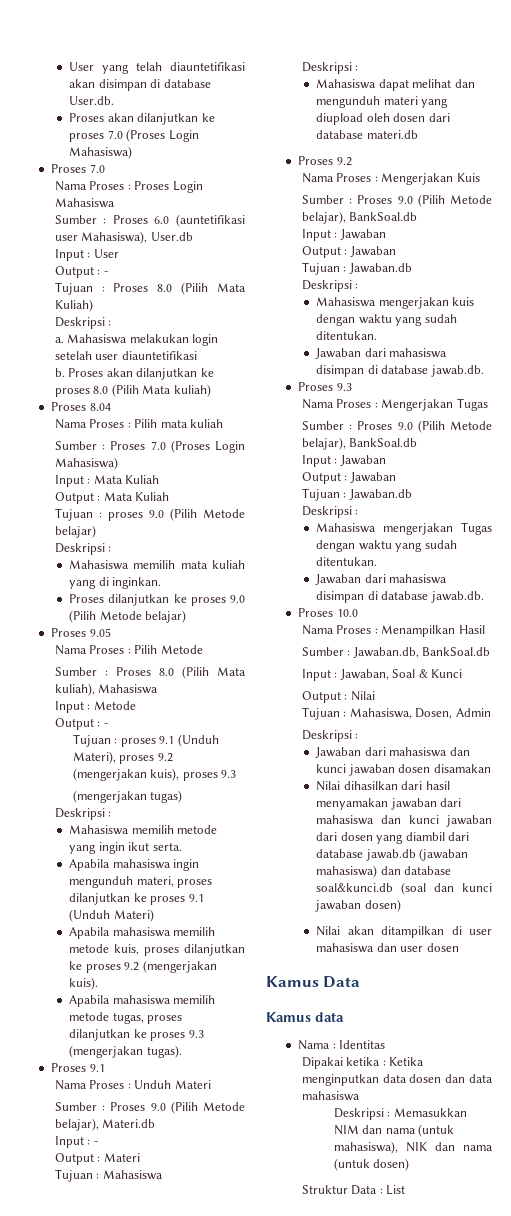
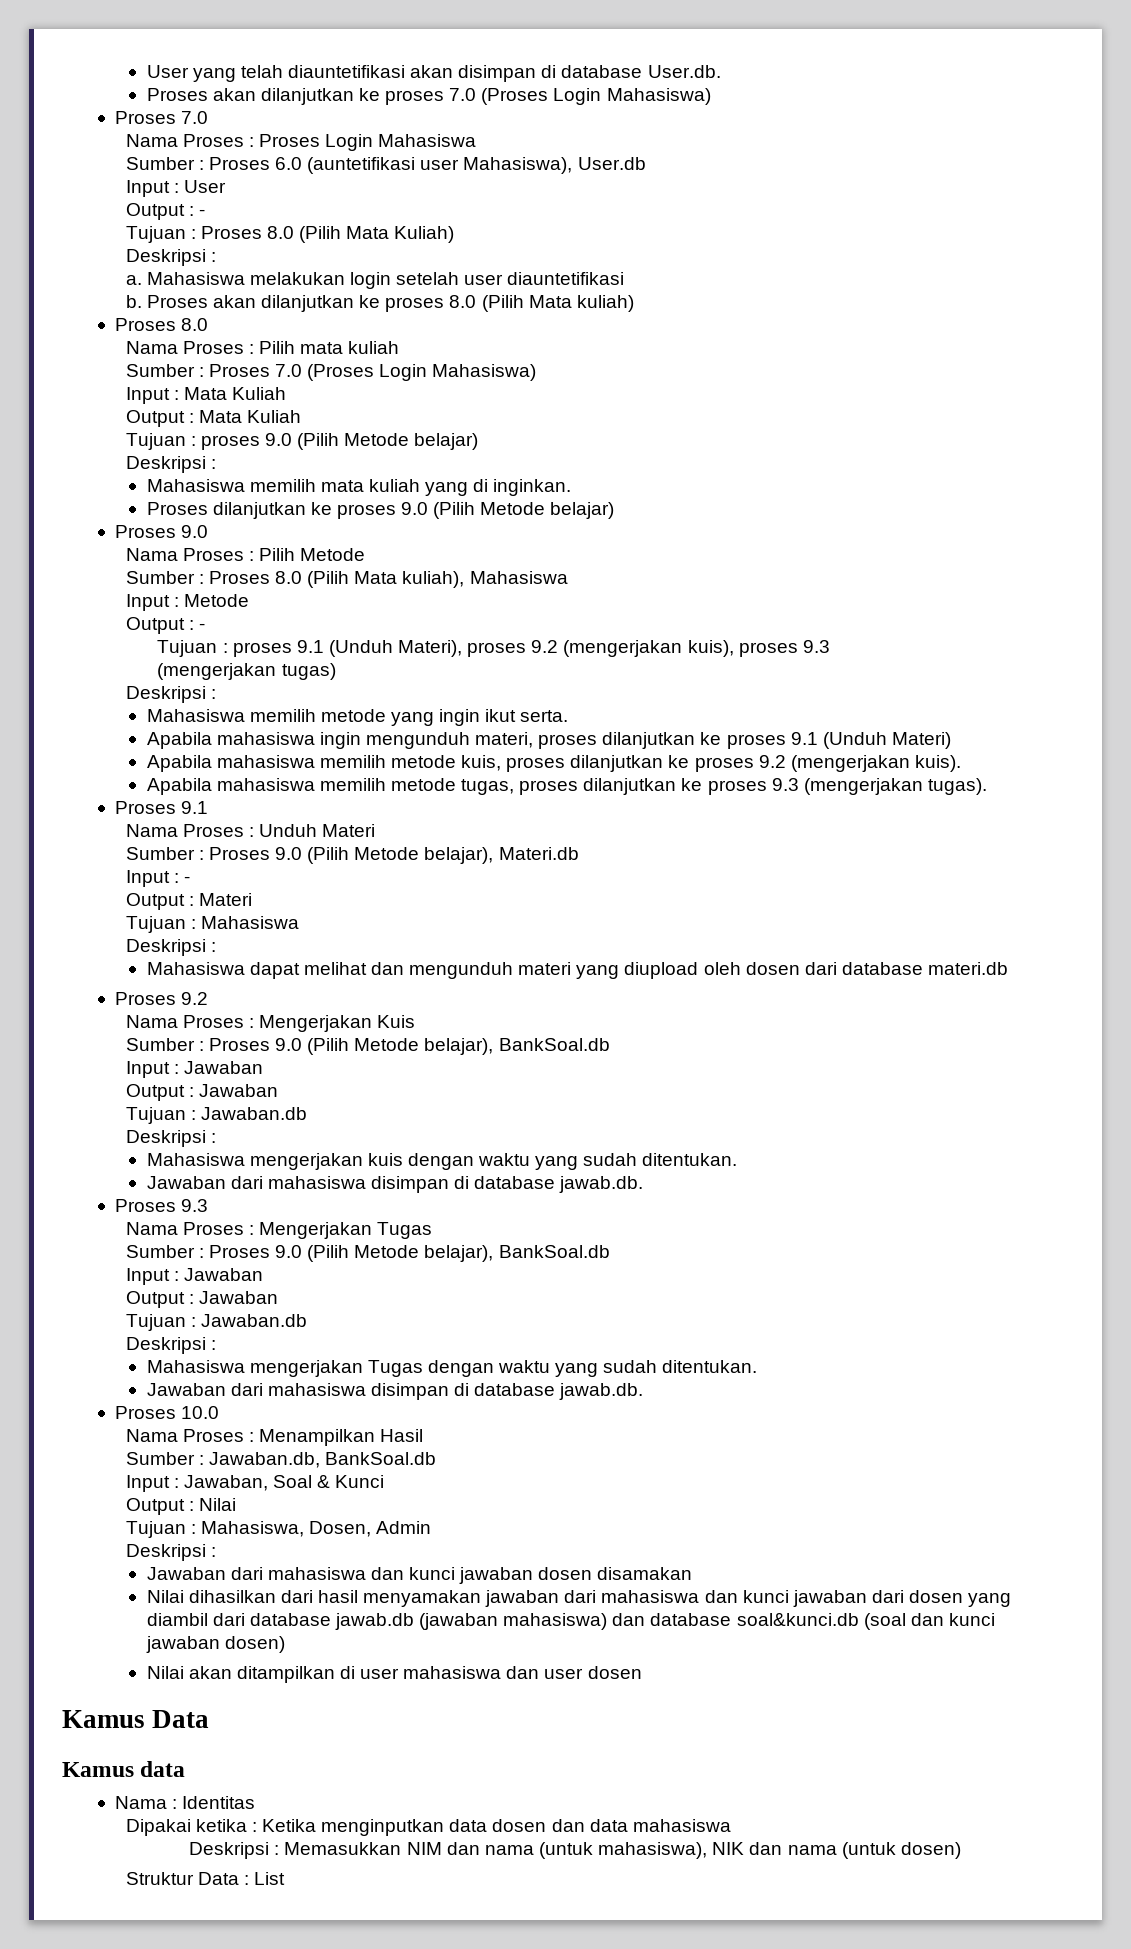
  Proses akan dilanjutkan ke proses 8.0 (Pilih Mata kuliah)
- Proses 8.04
+ Proses 8.0
  Proses dilanjutkan ke proses 9.0 (Pilih Metode belajar)
- Proses 9.05
+ Proses 9.0

